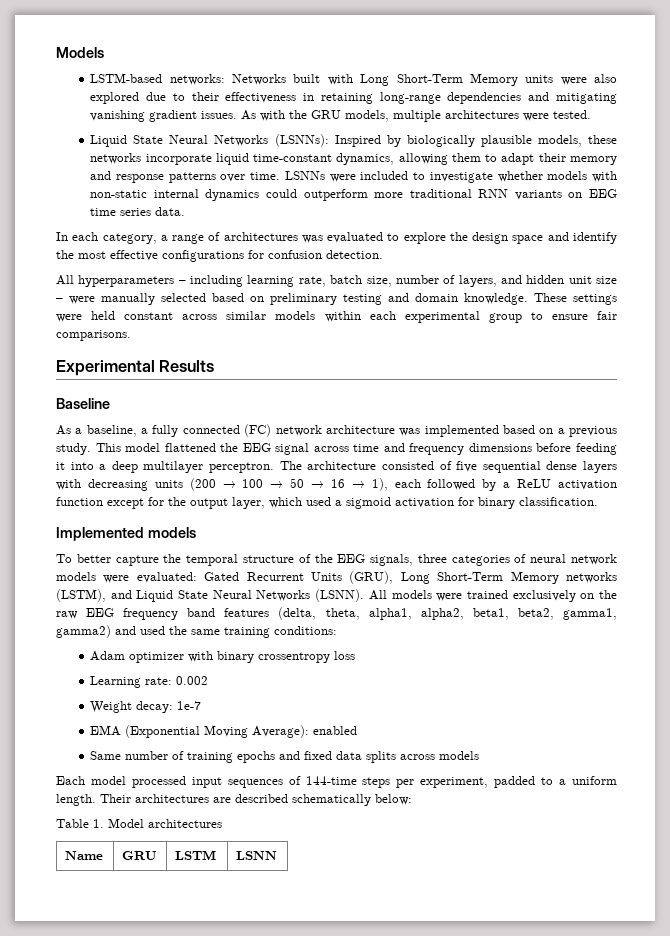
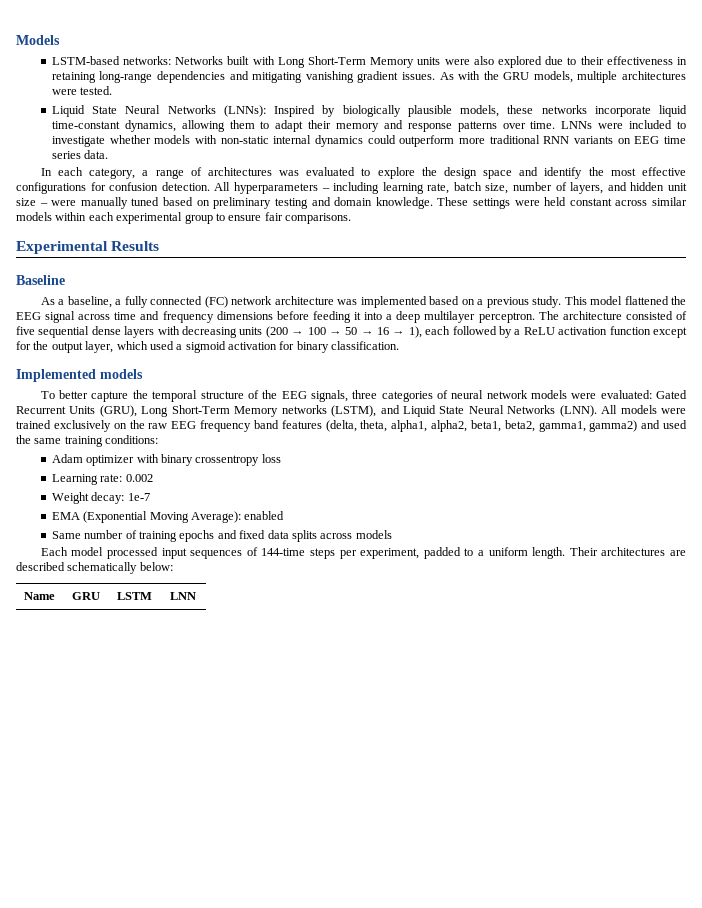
- Liquid State Neural Networks (LSNNs): Inspired by biologically plausible models, these networks incorporate liquid time-constant dynamics, allowing them to adapt their memory and response patterns over time.
+ Liquid State Neural Networks (LNNs): Inspired by biologically plausible models, these networks incorporate liquid time-constant dynamics, allowing them to adapt their memory and response patterns over time.
- LSNNs were included to investigate whether models with non-static internal dynamics could outperform more traditional RNN variants on EEG time series data.
+ LNNs were included to investigate whether models with non-static internal dynamics could outperform more traditional RNN variants on EEG time series data.
- In each category, a range of architectures was evaluated to explore the design space and identify the most effective configurations for confusion detection.
- All hyperparameters – including learning rate, batch size, number of layers, and hidden unit size – were manually selected based on preliminary testing and domain knowledge.
+ In each category, a range of architectures was evaluated to explore the design space and identify the most effective configurations for confusion detection. All hyperparameters – including learning rate, batch size, number of layers, and hidden unit size – were manually tuned based on preliminary testing and domain knowledge.
- To better capture the temporal structure of the EEG signals, three categories of neural network models were evaluated: Gated Recurrent Units (GRU), Long Short-Term Memory networks (LSTM), and Liquid State Neural Networks (LSNN).
+ To better capture the temporal structure of the EEG signals, three categories of neural network models were evaluated: Gated Recurrent Units (GRU), Long Short-Term Memory networks (LSTM), and Liquid State Neural Networks (LNN).
- Table 1. Model architectures
- Name | GRU | LSTM | LSNN
+ Name | GRU | LSTM | LNN

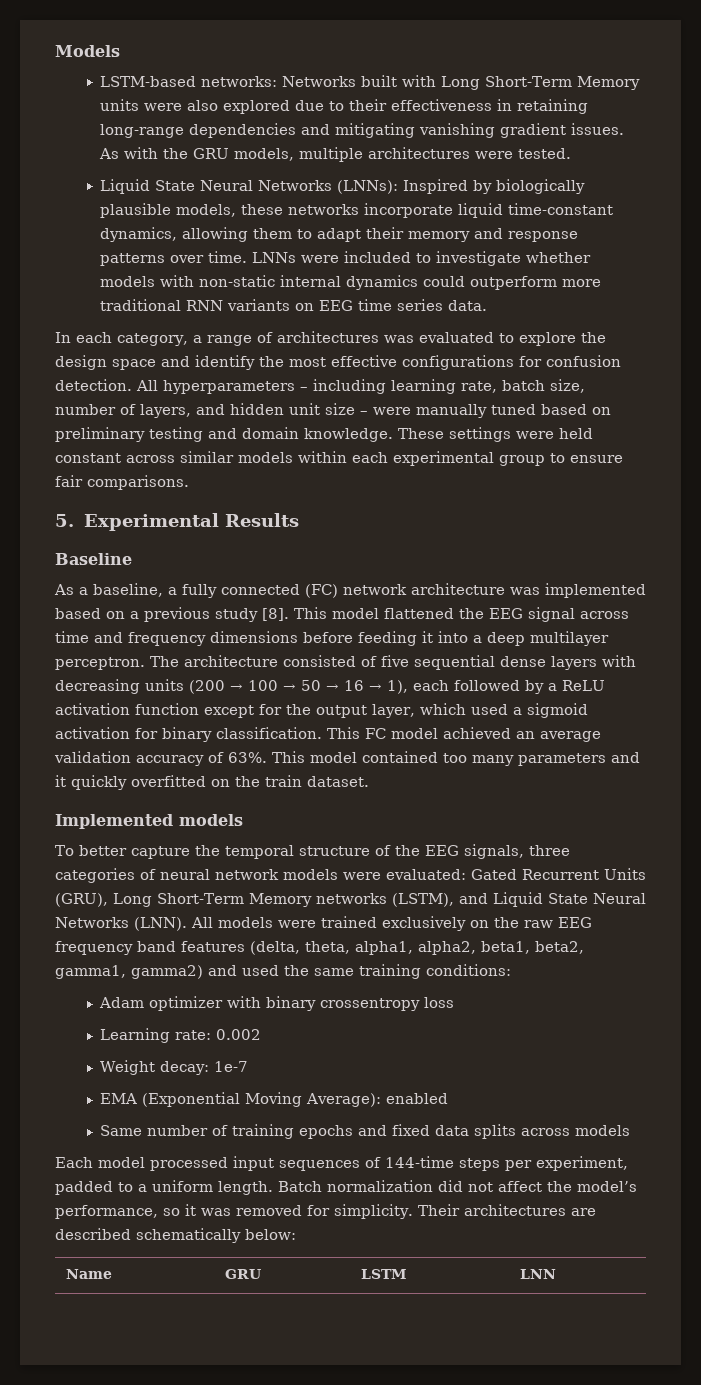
- Experimental Results
+ 5. Experimental Results
- As a baseline, a fully connected (FC) network architecture was implemented based on a previous study.
+ As a baseline, a fully connected (FC) network architecture was implemented based on a previous study [8].
+ This FC model achieved an average validation accuracy of 63%. This model contained too many parameters and it quickly overfitted on the train dataset.
+ Batch normalization did not affect the model’s performance, so it was removed for simplicity.

